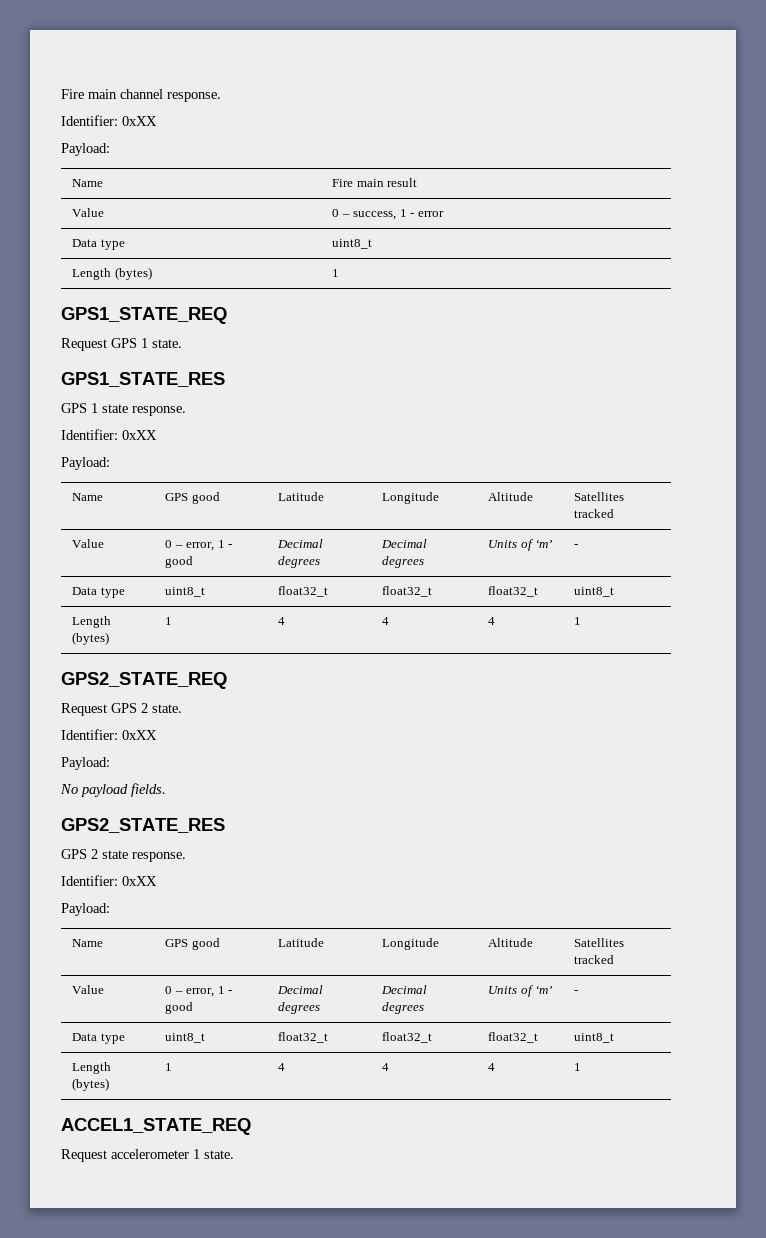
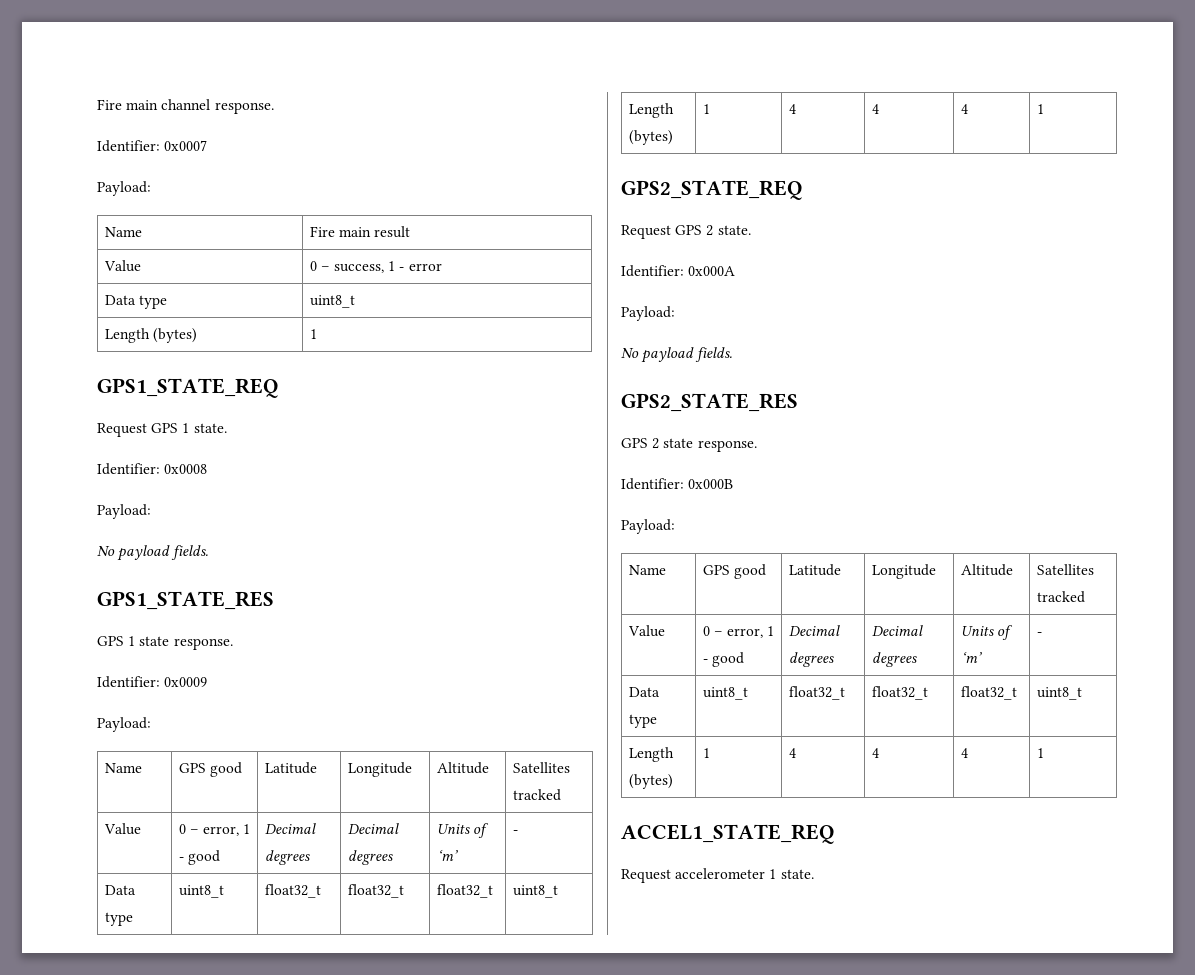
  Fire main channel response.
- Identifier: 0xXX
+ Identifier: 0x0007
+ Identifier: 0x0008
+ Payload:
+ No payload fields.
  GPS 1 state response.
- Identifier: 0xXX
+ Identifier: 0x0009
  Request GPS 2 state.
- Identifier: 0xXX
+ Identifier: 0x000A
  GPS 2 state response.
- Identifier: 0xXX
+ Identifier: 0x000B

